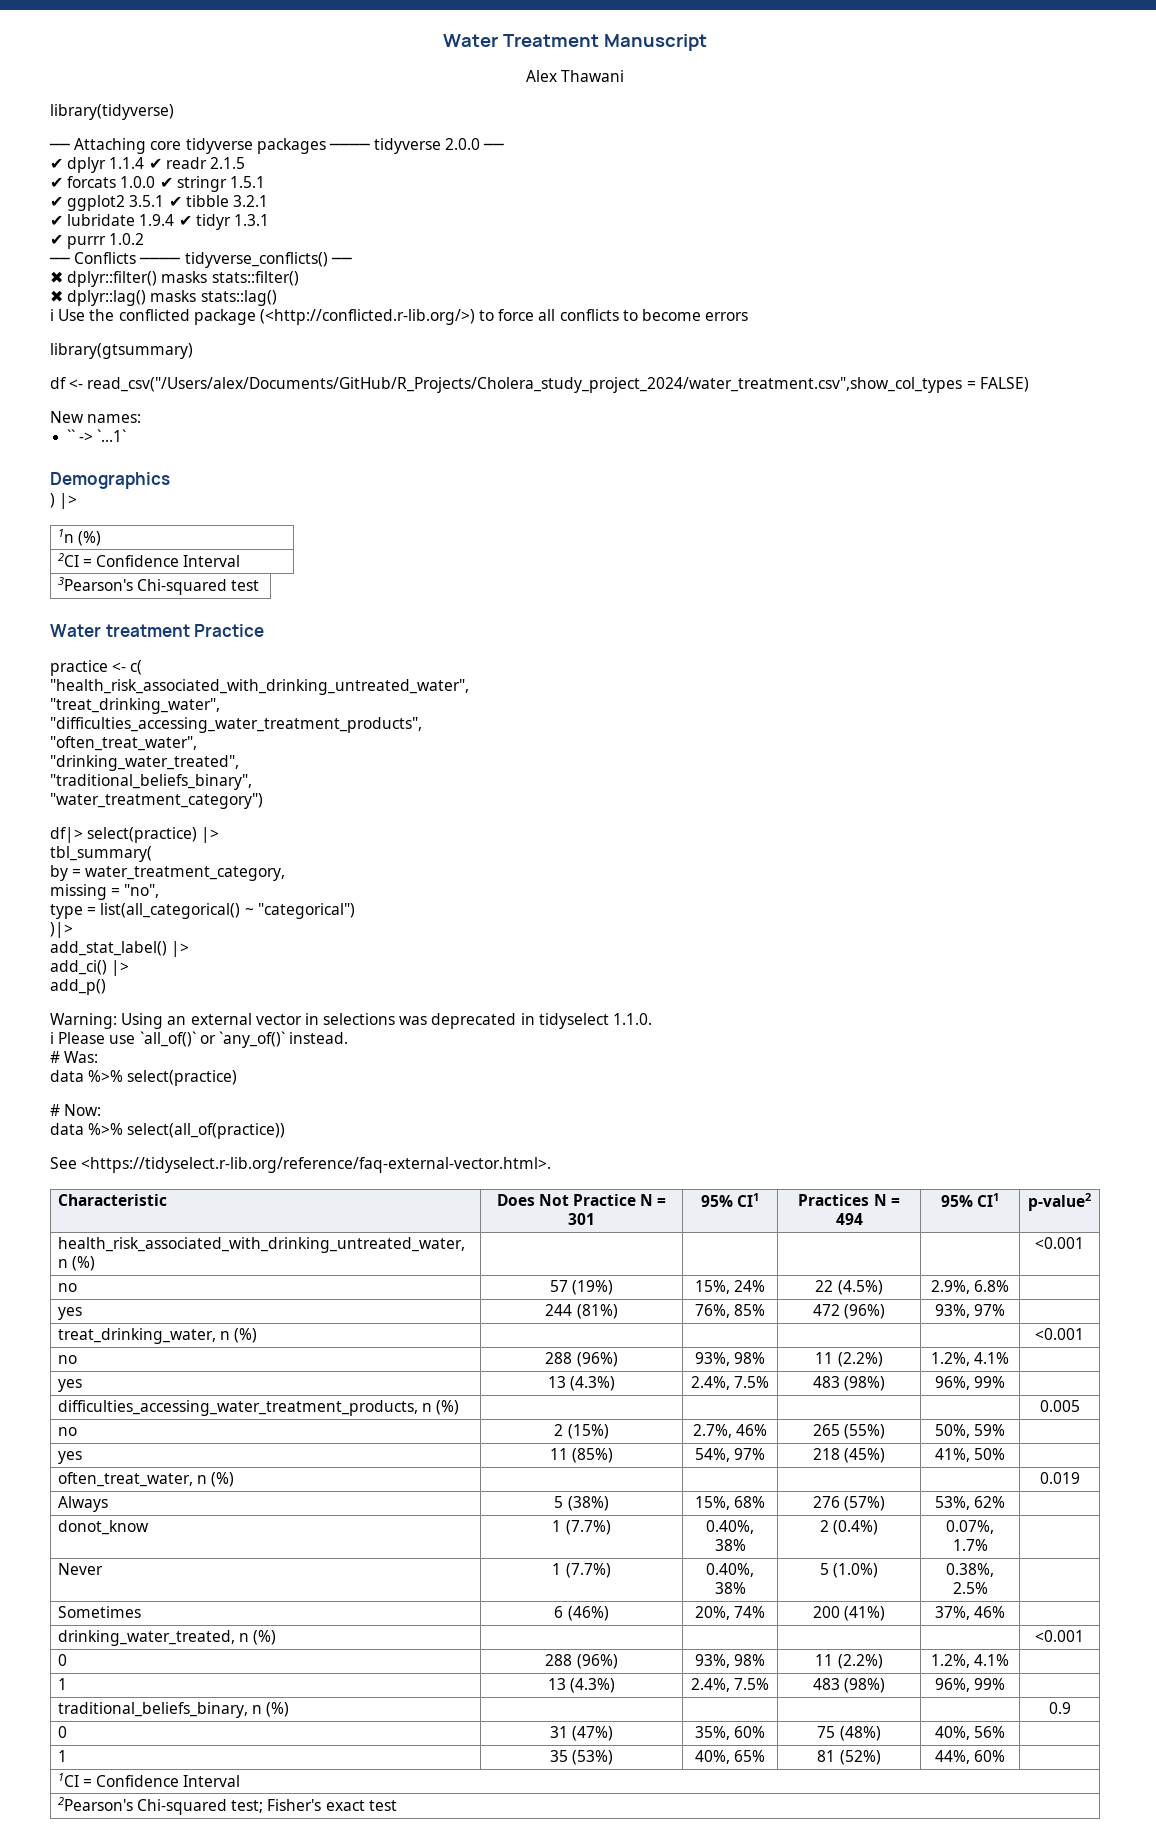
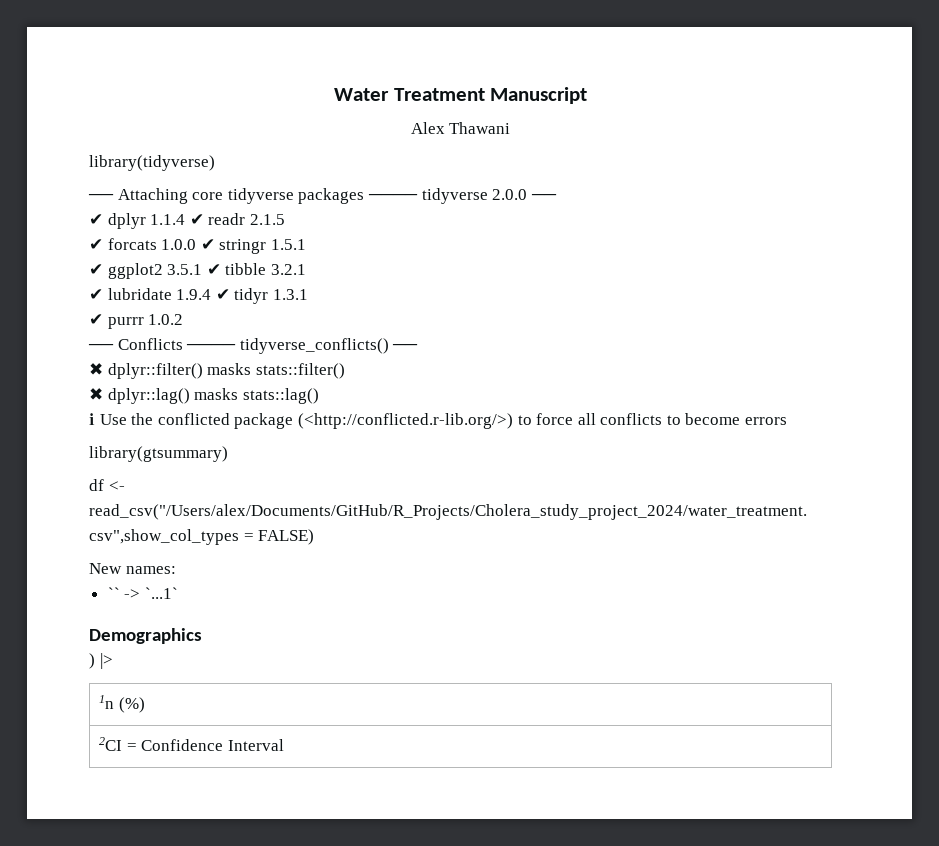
- 3Pearson's Chi-squared test
- Water treatment Practice
- practice <- c(
- "health_risk_associated_with_drinking_untreated_water",
- "treat_drinking_water",
- "difficulties_accessing_water_treatment_products",
- "often_treat_water",
- "drinking_water_treated",
- "traditional_beliefs_binary",
- "water_treatment_category")
- df|> select(practice) |>
- tbl_summary(
- by = water_treatment_category,
- missing = "no",
- type = list(all_categorical() ~ "categorical")
- )|>
- add_stat_label() |>
- add_ci() |>
- add_p()
- Warning: Using an external vector in selections was deprecated in tidyselect 1.1.0.
- ℹ Please use `all_of()` or `any_of()` instead.
- # Was:
- data %>% select(practice)
- # Now:
- data %>% select(all_of(practice))
- See <https://tidyselect.r-lib.org/reference/faq-external-vector.html>.
- Characteristic | Does Not Practice N = 301 | 95% CI1 | Practices N = 494 | 95% CI1 | p-value2
- health_risk_associated_with_drinking_untreated_water, n (%) | | | | | <0.001
- no | 57 (19%) | 15%, 24% | 22 (4.5%) | 2.9%, 6.8% |
- yes | 244 (81%) | 76%, 85% | 472 (96%) | 93%, 97% |
- treat_drinking_water, n (%) | | | | | <0.001
- no | 288 (96%) | 93%, 98% | 11 (2.2%) | 1.2%, 4.1% |
- yes | 13 (4.3%) | 2.4%, 7.5% | 483 (98%) | 96%, 99% |
- difficulties_accessing_water_treatment_products, n (%) | | | | | 0.005
- no | 2 (15%) | 2.7%, 46% | 265 (55%) | 50%, 59% |
- yes | 11 (85%) | 54%, 97% | 218 (45%) | 41%, 50% |
- often_treat_water, n (%) | | | | | 0.019
- Always | 5 (38%) | 15%, 68% | 276 (57%) | 53%, 62% |
- donot_know | 1 (7.7%) | 0.40%, 38% | 2 (0.4%) | 0.07%, 1.7% |
- Never | 1 (7.7%) | 0.40%, 38% | 5 (1.0%) | 0.38%, 2.5% |
- Sometimes | 6 (46%) | 20%, 74% | 200 (41%) | 37%, 46% |
- drinking_water_treated, n (%) | | | | | <0.001
- 0 | 288 (96%) | 93%, 98% | 11 (2.2%) | 1.2%, 4.1% |
- 1 | 13 (4.3%) | 2.4%, 7.5% | 483 (98%) | 96%, 99% |
- traditional_beliefs_binary, n (%) | | | | | 0.9
- 0 | 31 (47%) | 35%, 60% | 75 (48%) | 40%, 56% |
- 1 | 35 (53%) | 40%, 65% | 81 (52%) | 44%, 60% |
- 1CI = Confidence Interval
- 2Pearson's Chi-squared test; Fisher's exact test

